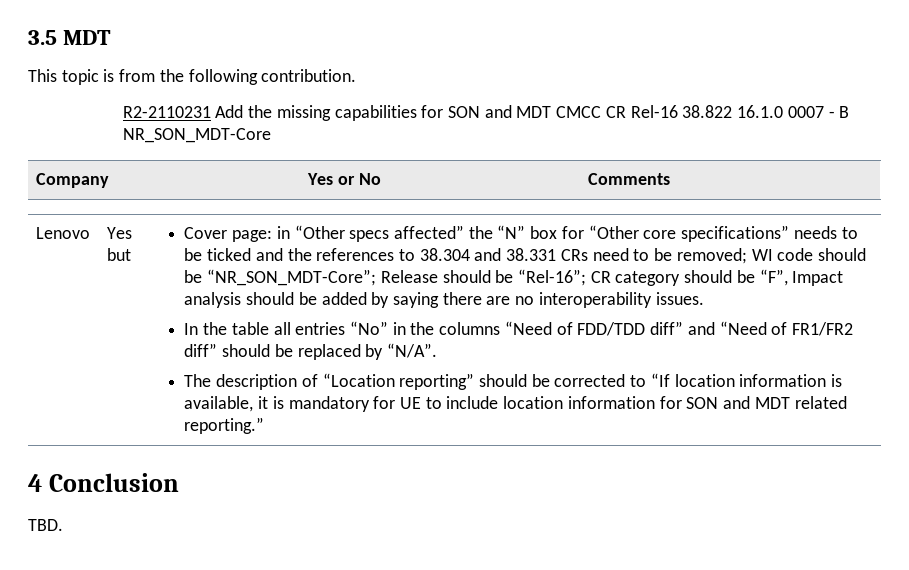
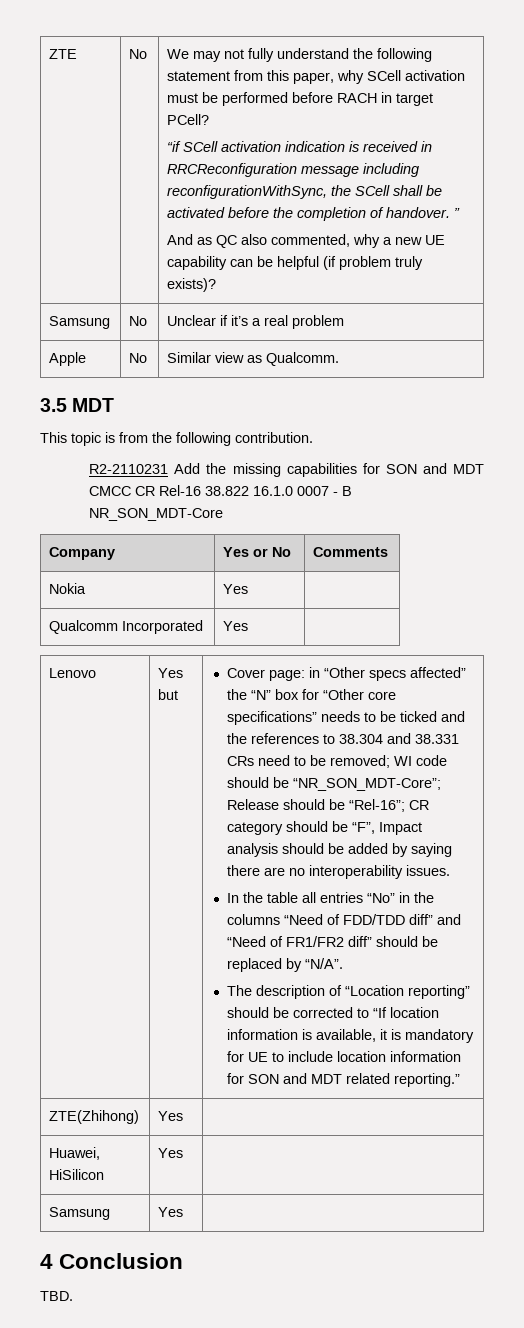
+ ZTE | No | We may not fully understand the following statement from this paper, why SCell activation must be performed before RACH in target PCell?
+ “if SCell activation indication is received in RRCReconfiguration message including reconfigurationWithSync, the SCell shall be activated before the completion of handover. ”
+ And as QC also commented, why a new UE capability can be helpful (if problem truly exists)?
+ Samsung | No | Unclear if it’s a real problem
+ Apple | No | Similar view as Qualcomm.
+ Nokia | Yes |
+ Qualcomm Incorporated | Yes |
+ ZTE(Zhihong) | Yes |
+ Huawei, HiSilicon | Yes |
+ Samsung | Yes |

